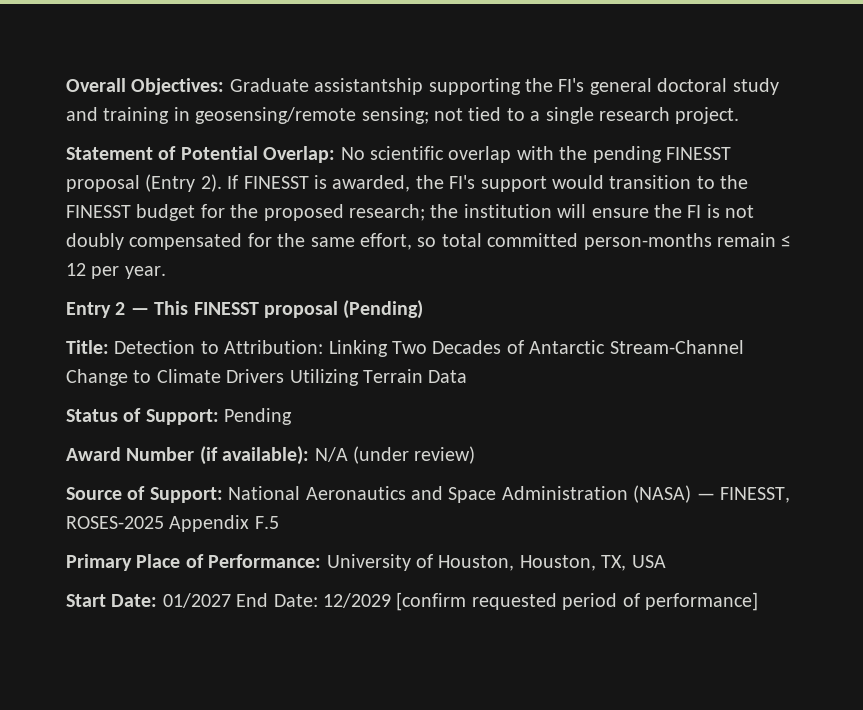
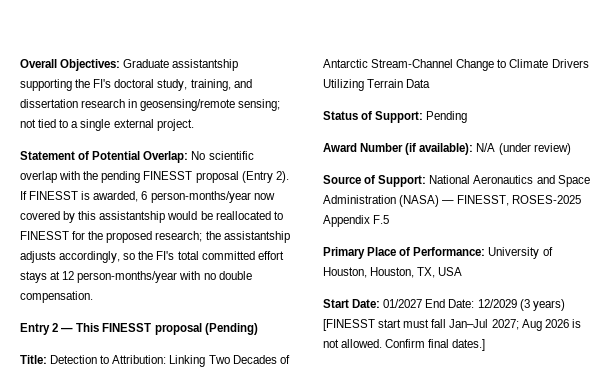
- Overall Objectives: Graduate assistantship supporting the FI's general doctoral study and training in geosensing/remote sensing; not tied to a single research project.
+ Overall Objectives: Graduate assistantship supporting the FI's doctoral study, training, and dissertation research in geosensing/remote sensing; not tied to a single external project.
- If FINESST is awarded, the FI's support would transition to the FINESST budget for the proposed research; the institution will ensure the FI is not doubly compensated for the same effort, so total committed person-months remain ≤ 12 per year.
+ If FINESST is awarded, 6 person-months/year now covered by this assistantship would be reallocated to FINESST for the proposed research; the assistantship adjusts accordingly, so the FI's total committed effort stays at 12 person-months/year with no double compensation.
- Start Date: 01/2027 End Date: 12/2029 [confirm requested period of performance]
+ Start Date: 01/2027 End Date: 12/2029 (3 years) [FINESST start must fall Jan–Jul 2027; Aug 2026 is not allowed. Confirm final dates.]

